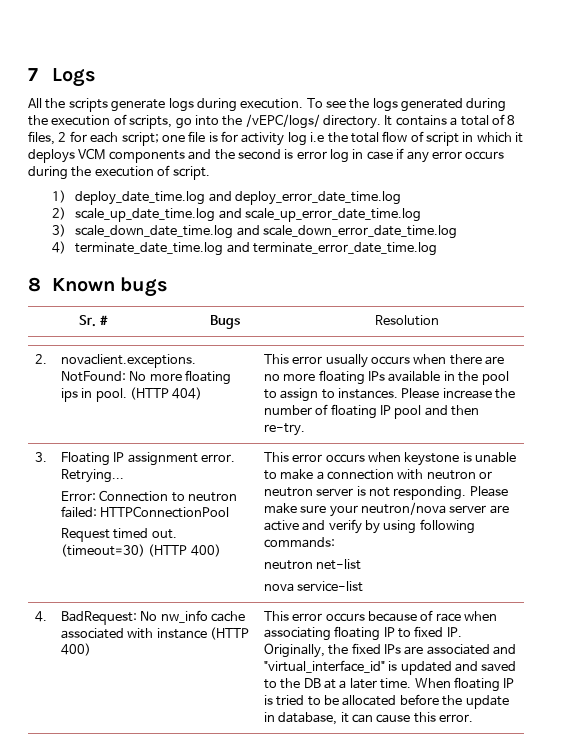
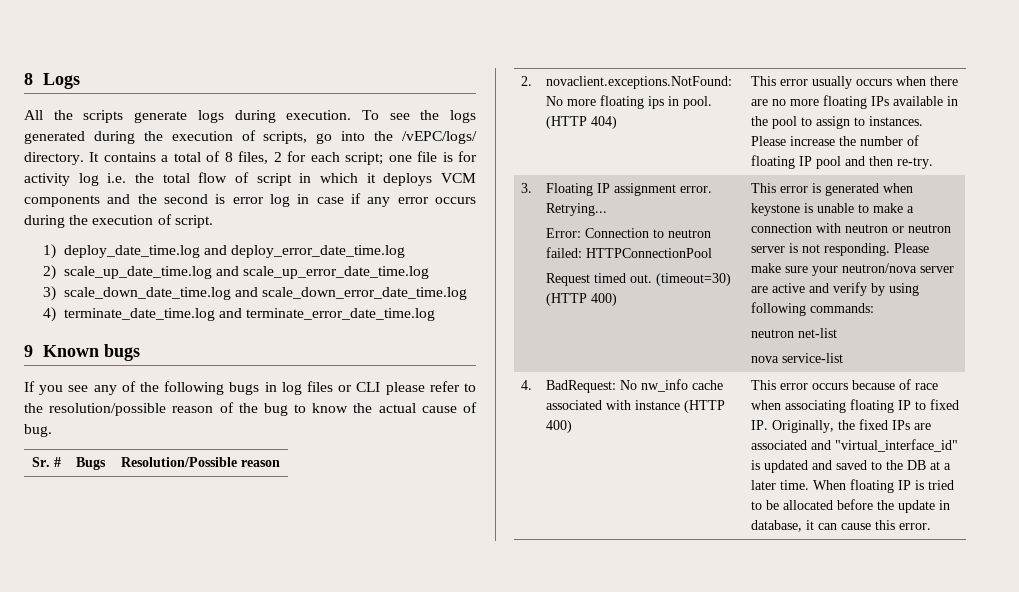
- 7 Logs
+ 8 Logs
- It contains a total of 8 files, 2 for each script; one file is for activity log i.e the total flow of script in which it deploys VCM components and the second is error log in case if any error occurs during the execution of script.
+ It contains a total of 8 files, 2 for each script; one file is for activity log i.e. the total flow of script in which it deploys VCM components and the second is error log in case if any error occurs during the execution of script.
- 8 Known bugs
+ 9 Known bugs
+ If you see any of the following bugs in log files or CLI please refer to the resolution/possible reason of the bug to know the actual cause of bug.
- Sr. # | Bugs | Resolution
+ Sr. # | Bugs | Resolution/Possible reason
- This error occurs when keystone is unable to make a connection with neutron or neutron server is not responding.
+ This error is generated when keystone is unable to make a connection with neutron or neutron server is not responding.

